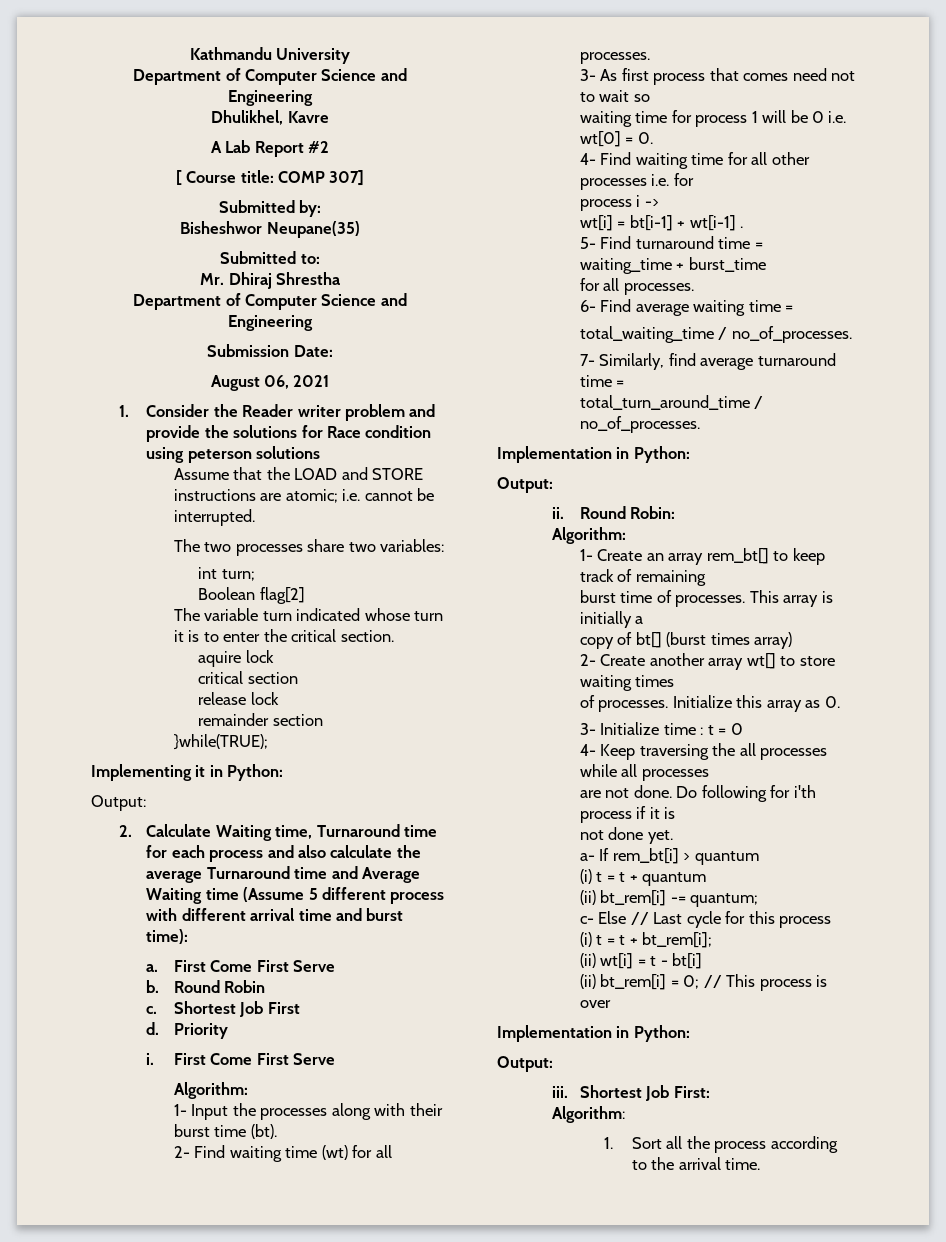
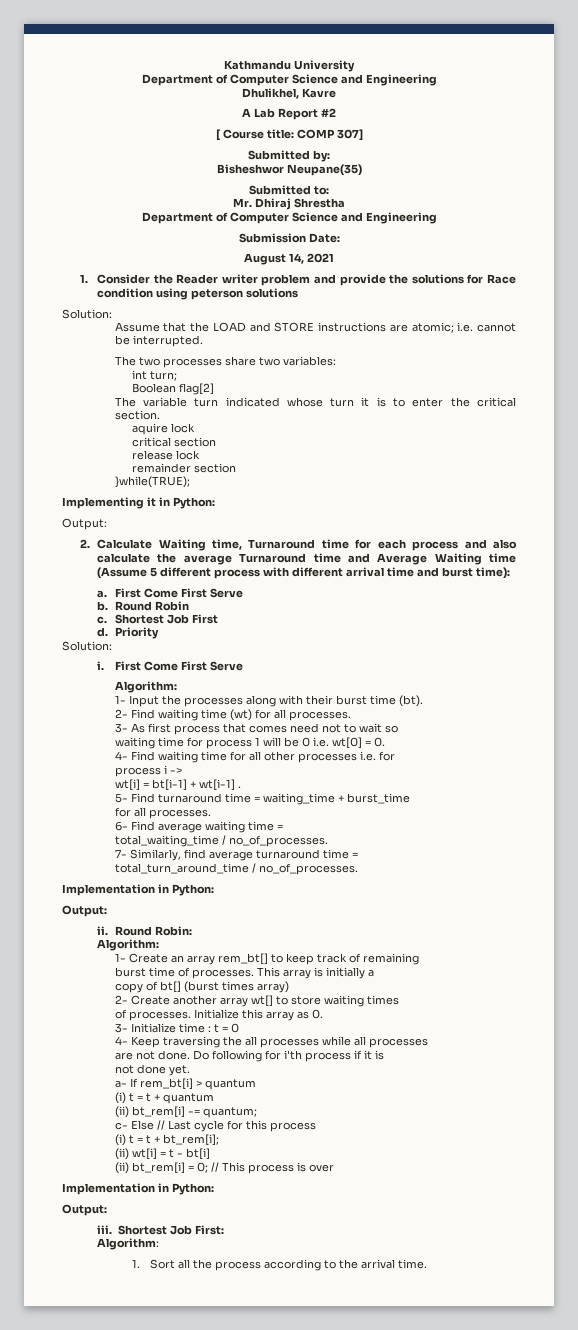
- August 06, 2021
+ August 14, 2021
  1. Consider the Reader writer problem and provide the solutions for Race condition using peterson solutions
+ Solution:
  Priority
+ Solution:

